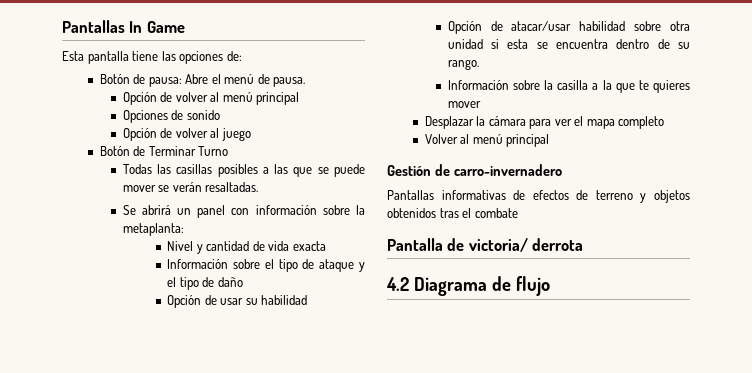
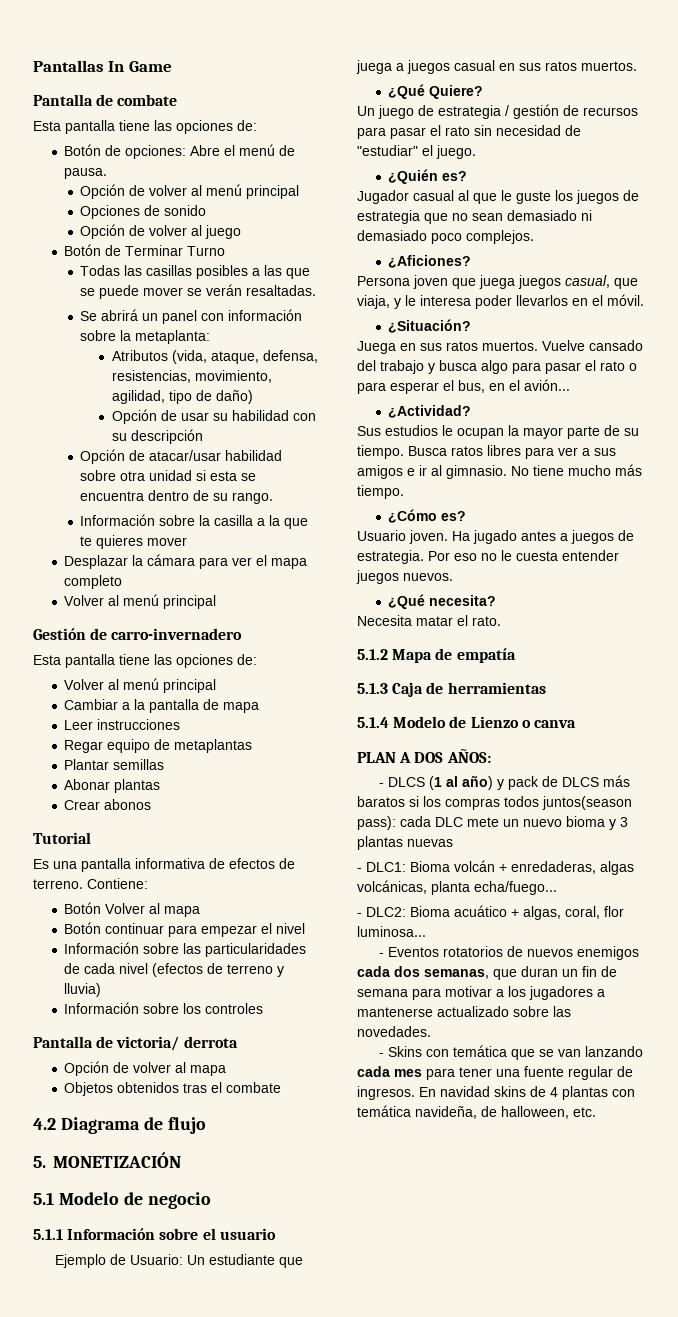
+ Pantalla de combate
- Botón de pausa: Abre el menú de pausa.
+ Botón de opciones: Abre el menú de pausa.
- Nivel y cantidad de vida exacta
- Información sobre el tipo de ataque y el tipo de daño
+ Atributos (vida, ataque, defensa, resistencias, movimiento, agilidad, tipo de daño)
- Opción de usar su habilidad
+ Opción de usar su habilidad con su descripción
  Gestión de carro-invernadero
- Pantallas informativas de efectos de terreno y objetos obtenidos tras el combate
+ Esta pantalla tiene las opciones de:
+ Volver al menú principal
+ Cambiar a la pantalla de mapa
+ Leer instrucciones
+ Regar equipo de metaplantas
+ Plantar semillas
+ Abonar plantas
+ Crear abonos
+ Tutorial
+ Es una pantalla informativa de efectos de terreno. Contiene:
+ Botón Volver al mapa
+ Botón continuar para empezar el nivel
+ Información sobre las particularidades de cada nivel (efectos de terreno y lluvia)
+ Información sobre los controles
  Pantalla de victoria/ derrota
+ Opción de volver al mapa
+ Objetos obtenidos tras el combate
  4.2 Diagrama de flujo
+ 5. MONETIZACIÓN
+ 5.1 Modelo de negocio
+ 5.1.1 Información sobre el usuario
+ Ejemplo de Usuario: Un estudiante que juega a juegos casual en sus ratos muertos.
+ ¿Qué Quiere?
+ Un juego de estrategia / gestión de recursos para pasar el rato sin necesidad de "estudiar" el juego.
+ ¿Quién es?
+ Jugador casual al que le guste los juegos de estrategia que no sean demasiado ni demasiado poco complejos.
+ ¿Aficiones?
+ Persona joven que juega juegos casual, que viaja, y le interesa poder llevarlos en el móvil.
+ ¿Situación?
+ Juega en sus ratos muertos. Vuelve cansado del trabajo y busca algo para pasar el rato o para esperar el bus, en el avión...
+ ¿Actividad?
+ Sus estudios le ocupan la mayor parte de su tiempo. Busca ratos libres para ver a sus amigos e ir al gimnasio. No tiene mucho más tiempo.
+ ¿Cómo es?
+ Usuario joven. Ha jugado antes a juegos de estrategia. Por eso no le cuesta entender juegos nuevos.
+ ¿Qué necesita?
+ Necesita matar el rato.
+ 5.1.2 Mapa de empatía
+ 5.1.3 Caja de herramientas
+ 5.1.4 Modelo de Lienzo o canva
+ PLAN A DOS AÑOS:
+ - DLCS (1 al año) y pack de DLCS más baratos si los compras todos juntos(season pass): cada DLC mete un nuevo bioma y 3 plantas nuevas
+ - DLC1: Bioma volcán + enredaderas, algas volcánicas, planta echa/fuego...
+ - DLC2: Bioma acuático + algas, coral, flor luminosa...
+ - Eventos rotatorios de nuevos enemigos cada dos semanas, que duran un fin de semana para motivar a los jugadores a mantenerse actualizado sobre las novedades.
+ - Skins con temática que se van lanzando cada mes para tener una fuente regular de ingresos. En navidad skins de 4 plantas con temática navideña, de halloween, etc.

